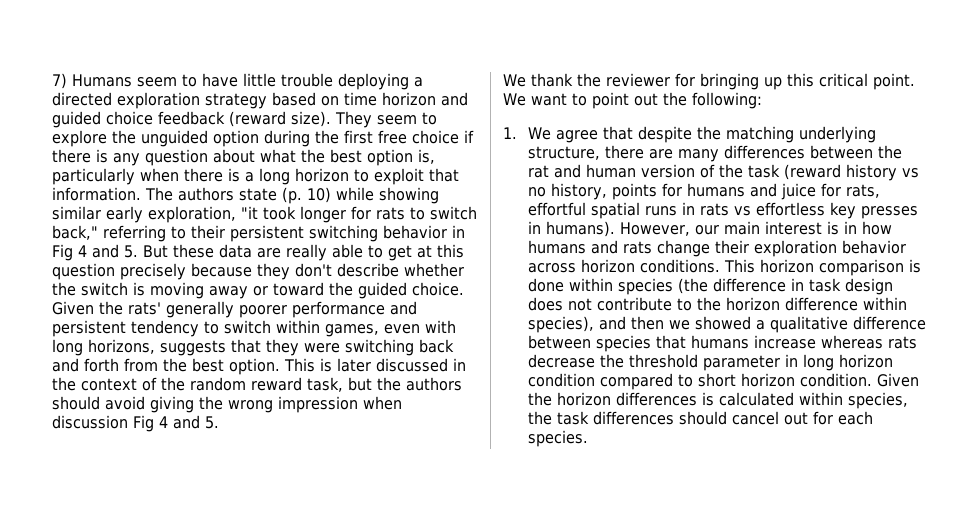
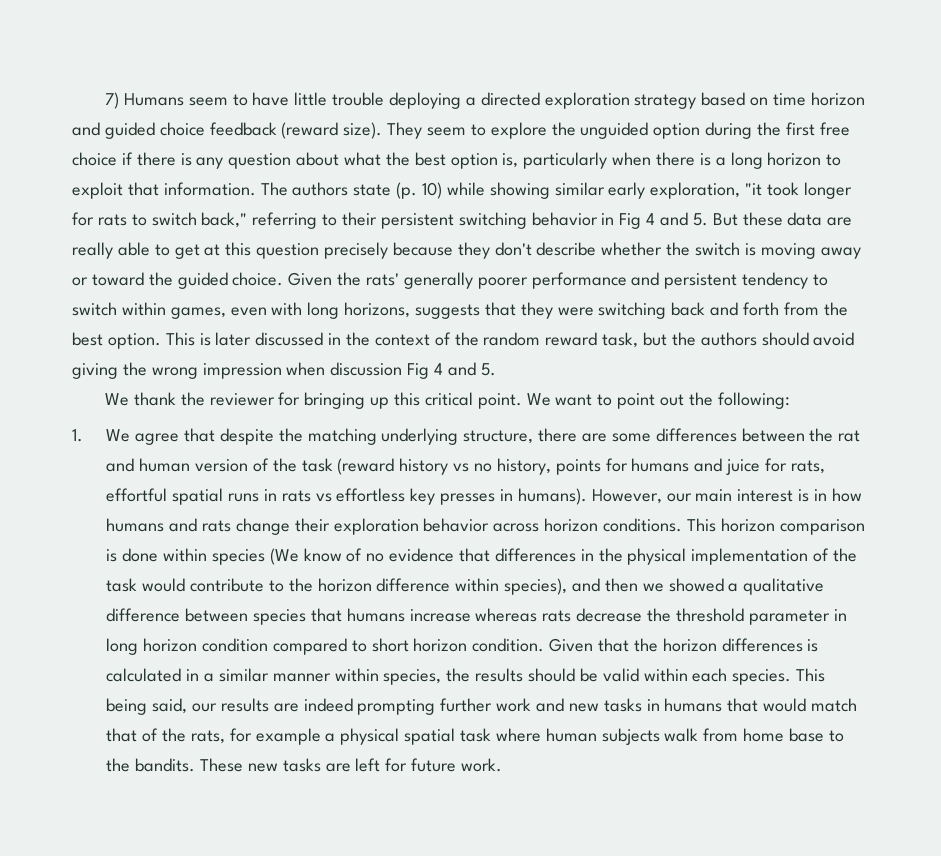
- 1. We agree that despite the matching underlying structure, there are many differences between the rat and human version of the task (reward history vs no history, points for humans and juice for rats, effortful spatial runs in rats vs effortless key presses in humans).
+ 1. We agree that despite the matching underlying structure, there are some differences between the rat and human version of the task (reward history vs no history, points for humans and juice for rats, effortful spatial runs in rats vs effortless key presses in humans).
- This horizon comparison is done within species (the difference in task design does not contribute to the horizon difference within species), and then we showed a qualitative difference between species that humans increase whereas rats decrease the threshold parameter in long horizon condition compared to short horizon condition.
+ This horizon comparison is done within species (We know of no evidence that differences in the physical implementation of the task would contribute to the horizon difference within species), and then we showed a qualitative difference between species that humans increase whereas rats decrease the threshold parameter in long horizon condition compared to short horizon condition.
- Given the horizon differences is calculated within species, the task differences should cancel out for each species.
+ Given that the horizon differences is calculated in a similar manner within species, the results should be valid within each species. This being said, our results are indeed prompting further work and new tasks in humans that would match that of the rats, for example a physical spatial task where human subjects walk from home base to the bandits. These new tasks are left for future work.

